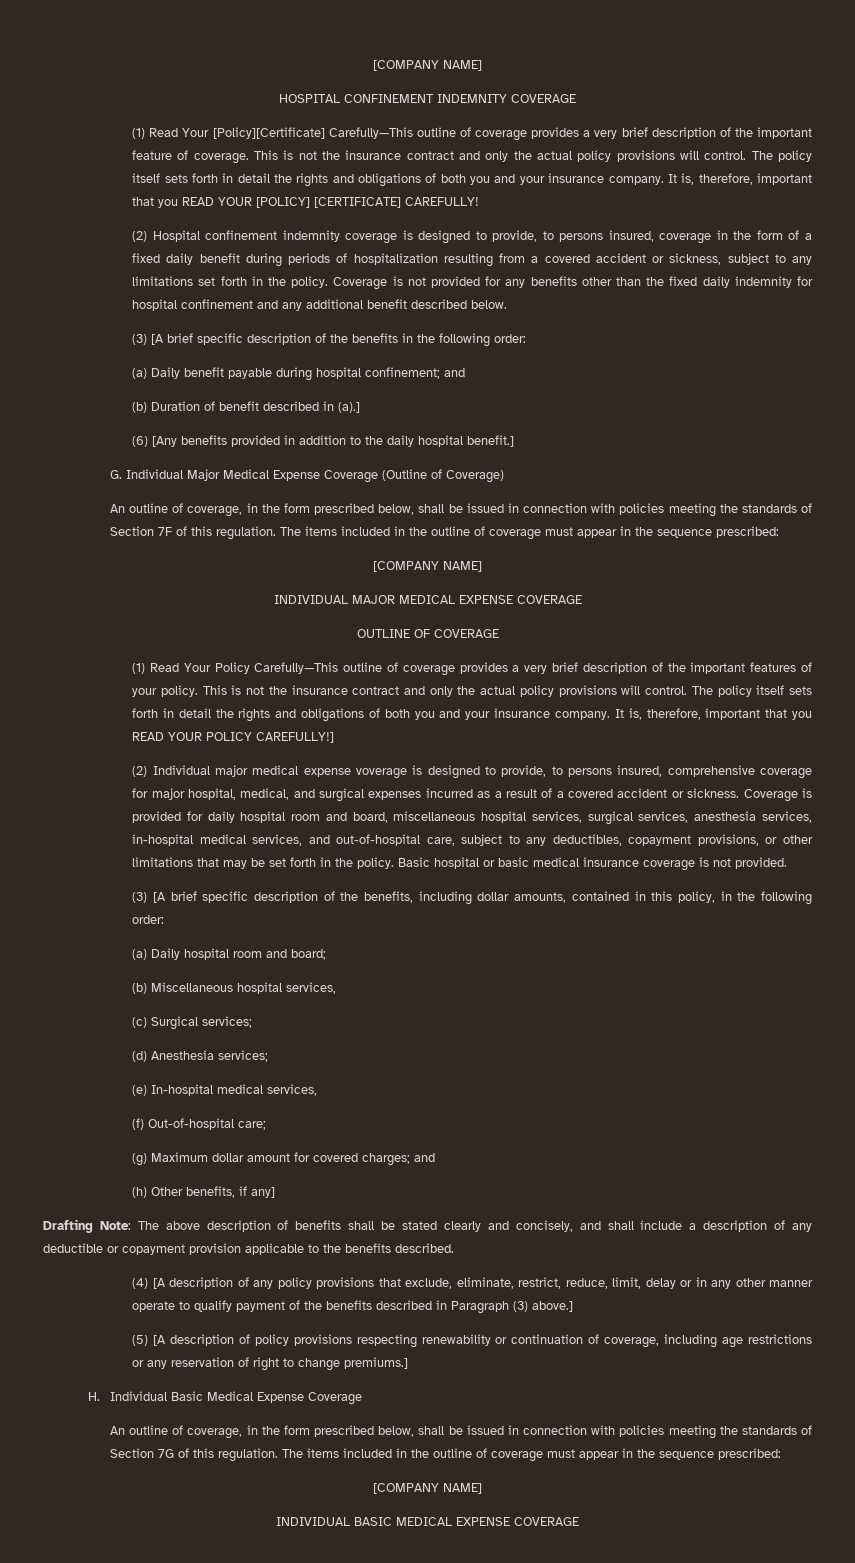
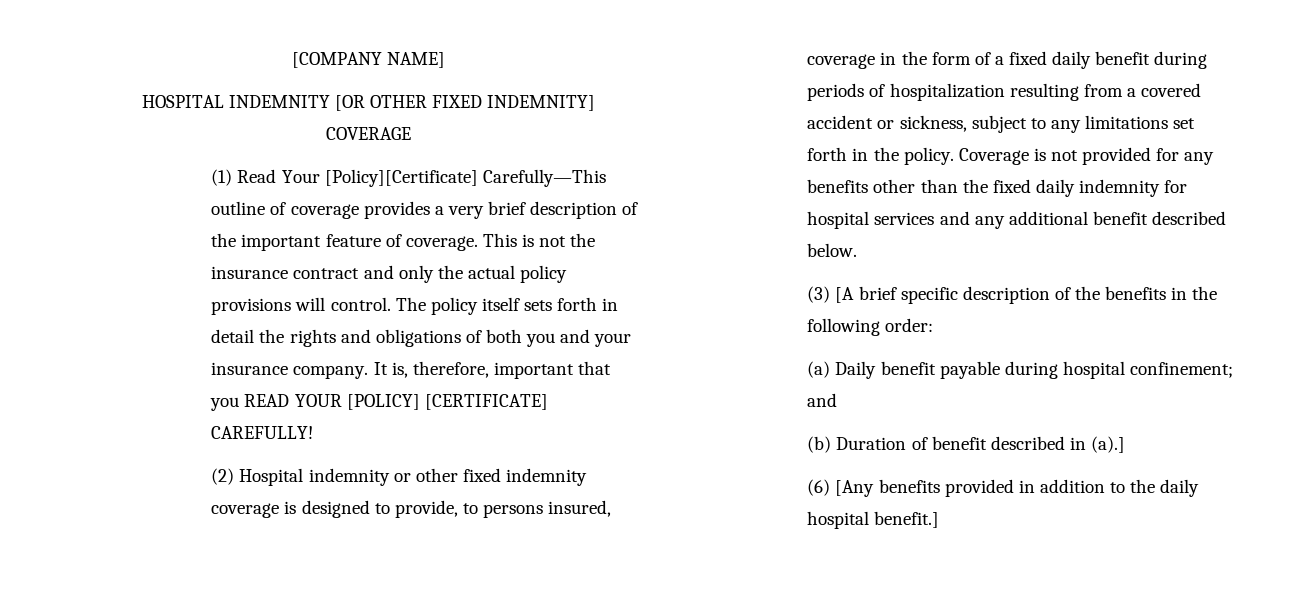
- HOSPITAL CONFINEMENT INDEMNITY COVERAGE
+ HOSPITAL INDEMNITY [OR OTHER FIXED INDEMNITY] COVERAGE
- (2) Hospital confinement indemnity coverage is designed to provide, to persons insured, coverage in the form of a fixed daily benefit during periods of hospitalization resulting from a covered accident or sickness, subject to any limitations set forth in the policy.
+ (2) Hospital indemnity or other fixed indemnity coverage is designed to provide, to persons insured, coverage in the form of a fixed daily benefit during periods of hospitalization resulting from a covered accident or sickness, subject to any limitations set forth in the policy.
- Coverage is not provided for any benefits other than the fixed daily indemnity for hospital confinement and any additional benefit described below.
+ Coverage is not provided for any benefits other than the fixed daily indemnity for hospital services and any additional benefit described below.
- G. Individual Major Medical Expense Coverage (Outline of Coverage)
- An outline of coverage, in the form prescribed below, shall be issued in connection with policies meeting the standards of Section 7F of this regulation. The items included in the outline of coverage must appear in the sequence prescribed:
- [COMPANY NAME]
- INDIVIDUAL MAJOR MEDICAL EXPENSE COVERAGE
- OUTLINE OF COVERAGE
- (1) Read Your Policy Carefully—This outline of coverage provides a very brief description of the important features of your policy. This is not the insurance contract and only the actual policy provisions will control. The policy itself sets forth in detail the rights and obligations of both you and your insurance company. It is, therefore, important that you READ YOUR POLICY CAREFULLY!]
- (2) Individual major medical expense voverage is designed to provide, to persons insured, comprehensive coverage for major hospital, medical, and surgical expenses incurred as a result of a covered accident or sickness. Coverage is provided for daily hospital room and board, miscellaneous hospital services, surgical services, anesthesia services, in-hospital medical services, and out-of-hospital care, subject to any deductibles, copayment provisions, or other limitations that may be set forth in the policy. Basic hospital or basic medical insurance coverage is not provided.
- (3) [A brief specific description of the benefits, including dollar amounts, contained in this policy, in the following order:
- (a) Daily hospital room and board;
- (b) Miscellaneous hospital services,
- (c) Surgical services;
- (d) Anesthesia services;
- (e) In-hospital medical services,
- (f) Out-of-hospital care;
- (g) Maximum dollar amount for covered charges; and
- (h) Other benefits, if any]
- Drafting Note: The above description of benefits shall be stated clearly and concisely, and shall include a description of any deductible or copayment provision applicable to the benefits described.
- (4) [A description of any policy provisions that exclude, eliminate, restrict, reduce, limit, delay or in any other manner operate to qualify payment of the benefits described in Paragraph (3) above.]
- (5) [A description of policy provisions respecting renewability or continuation of coverage, including age restrictions or any reservation of right to change premiums.]
- H. Individual Basic Medical Expense Coverage
- An outline of coverage, in the form prescribed below, shall be issued in connection with policies meeting the standards of Section 7G of this regulation. The items included in the outline of coverage must appear in the sequence prescribed:
- [COMPANY NAME]
- INDIVIDUAL BASIC MEDICAL EXPENSE COVERAGE

